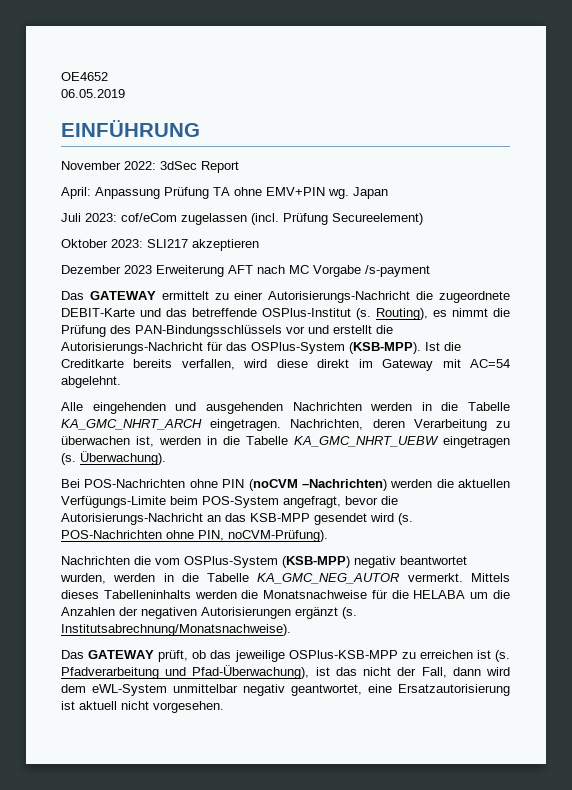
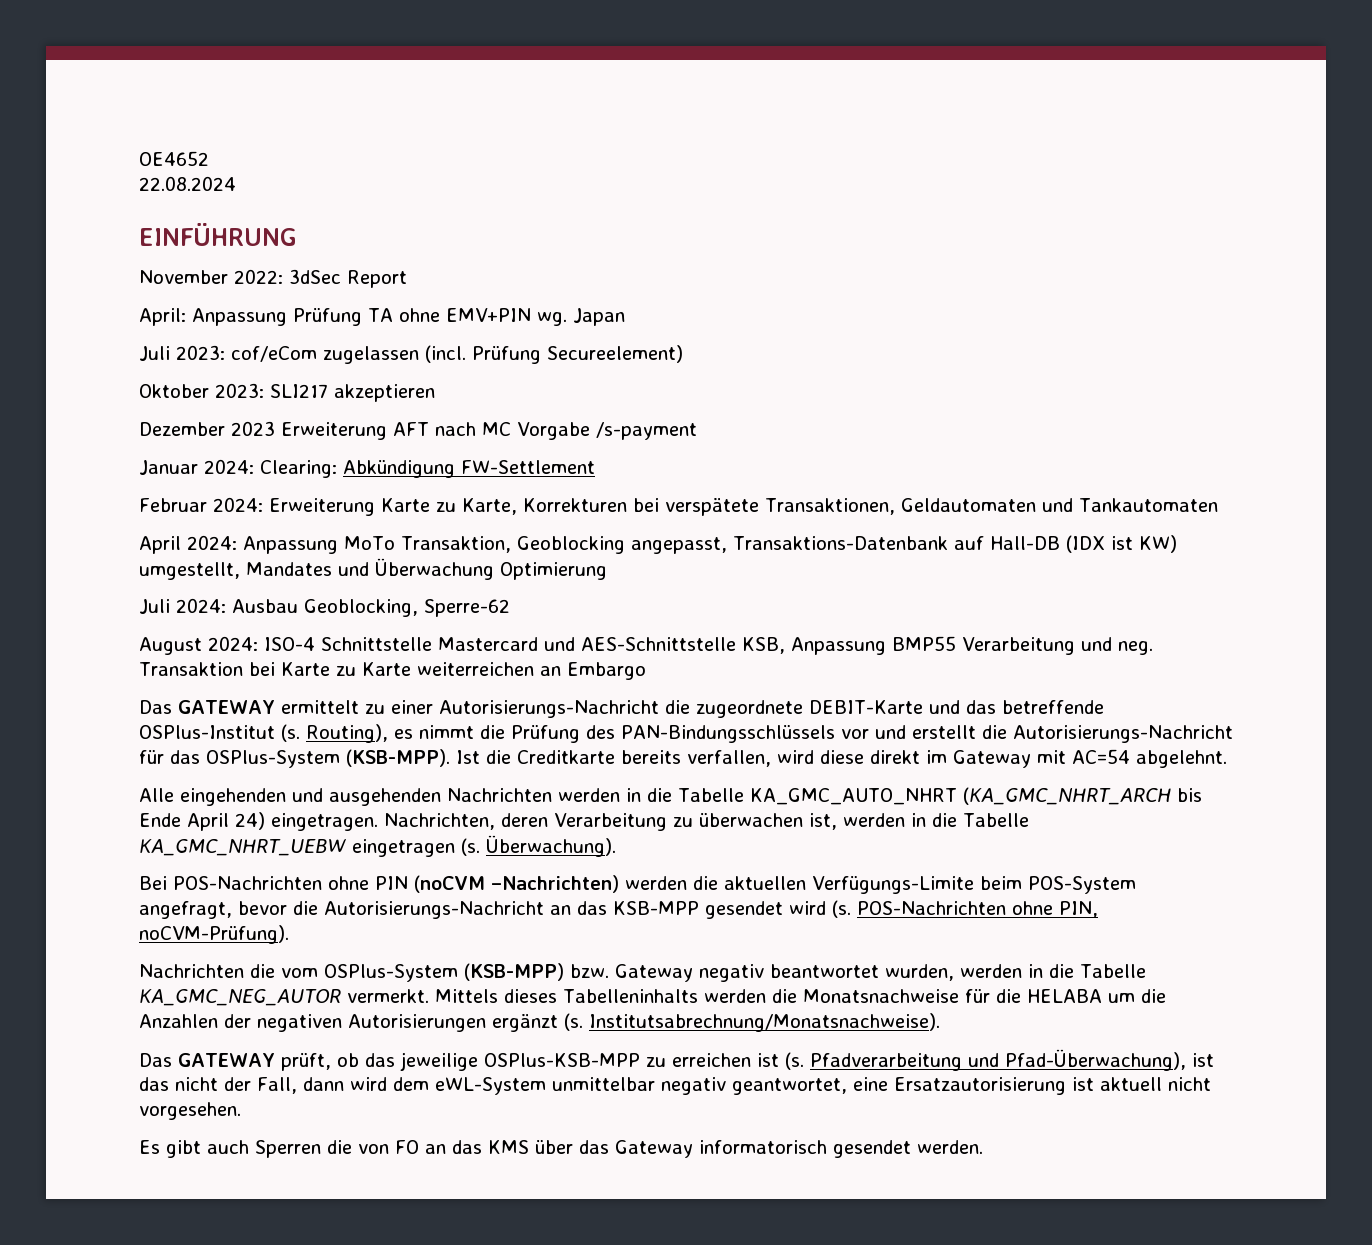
- 06.05.2019
+ 22.08.2024
+ Januar 2024: Clearing: Abkündigung FW-Settlement
+ Februar 2024: Erweiterung Karte zu Karte, Korrekturen bei verspätete Transaktionen, Geldautomaten und Tankautomaten
+ April 2024: Anpassung MoTo Transaktion, Geoblocking angepasst, Transaktions-Datenbank auf Hall-DB (IDX ist KW) umgestellt, Mandates und Überwachung Optimierung
+ Juli 2024: Ausbau Geoblocking, Sperre-62
+ August 2024: ISO-4 Schnittstelle Mastercard und AES-Schnittstelle KSB, Anpassung BMP55 Verarbeitung und neg. Transaktion bei Karte zu Karte weiterreichen an Embargo
- Alle eingehenden und ausgehenden Nachrichten werden in die Tabelle KA_GMC_NHRT_ARCH eingetragen.
+ Alle eingehenden und ausgehenden Nachrichten werden in die Tabelle KA_GMC_AUTO_NHRT (KA_GMC_NHRT_ARCH bis Ende April 24) eingetragen.
- Nachrichten die vom OSPlus-System (KSB-MPP) negativ beantwortet wurden, werden in die Tabelle KA_GMC_NEG_AUTOR vermerkt.
+ Nachrichten die vom OSPlus-System (KSB-MPP) bzw. Gateway negativ beantwortet wurden, werden in die Tabelle KA_GMC_NEG_AUTOR vermerkt.
+ Es gibt auch Sperren die von FO an das KMS über das Gateway informatorisch gesendet werden.

